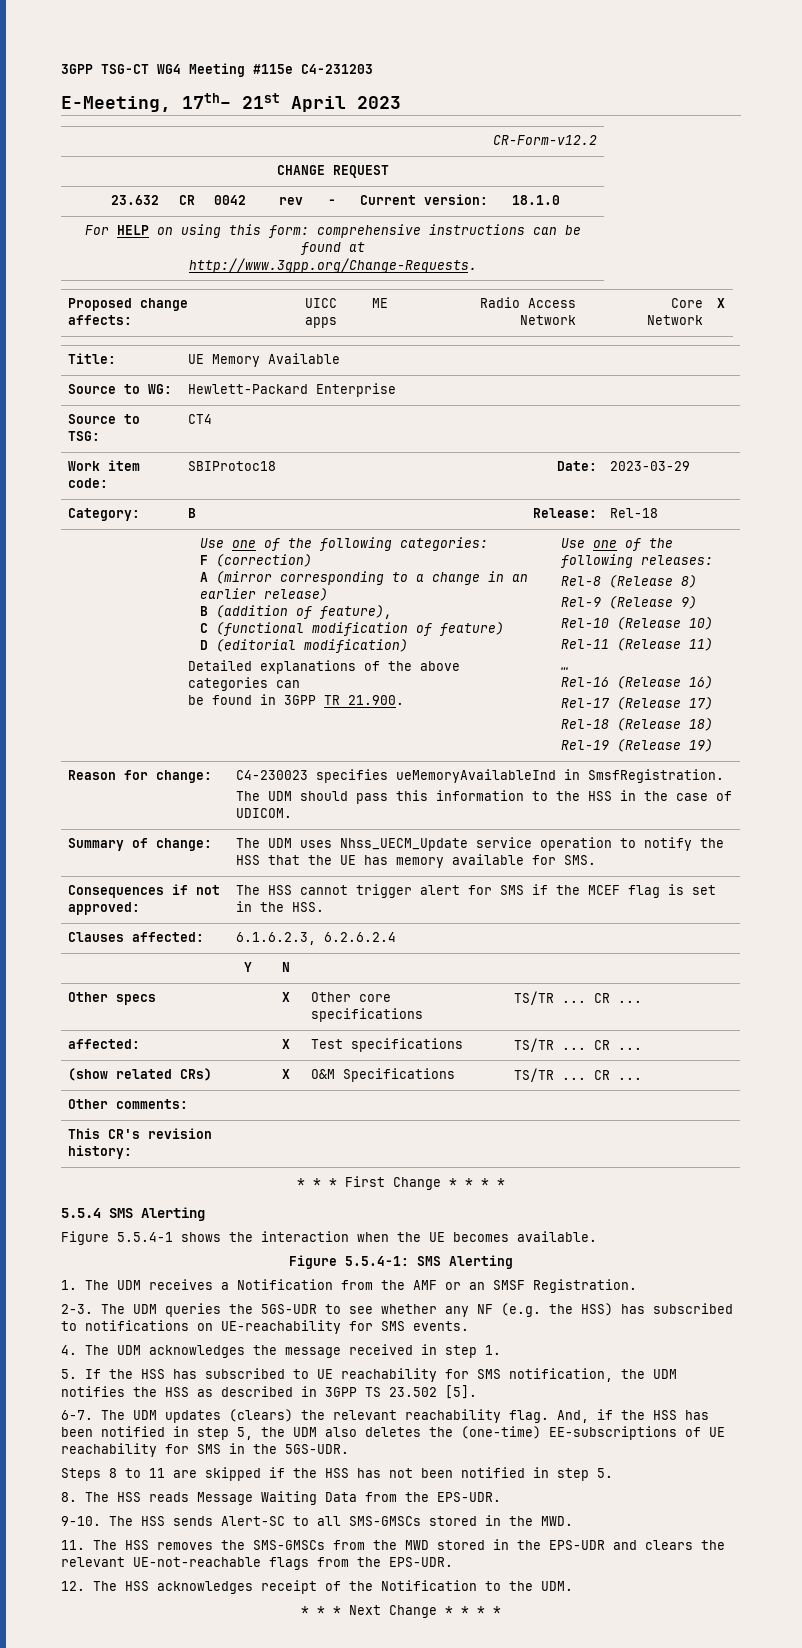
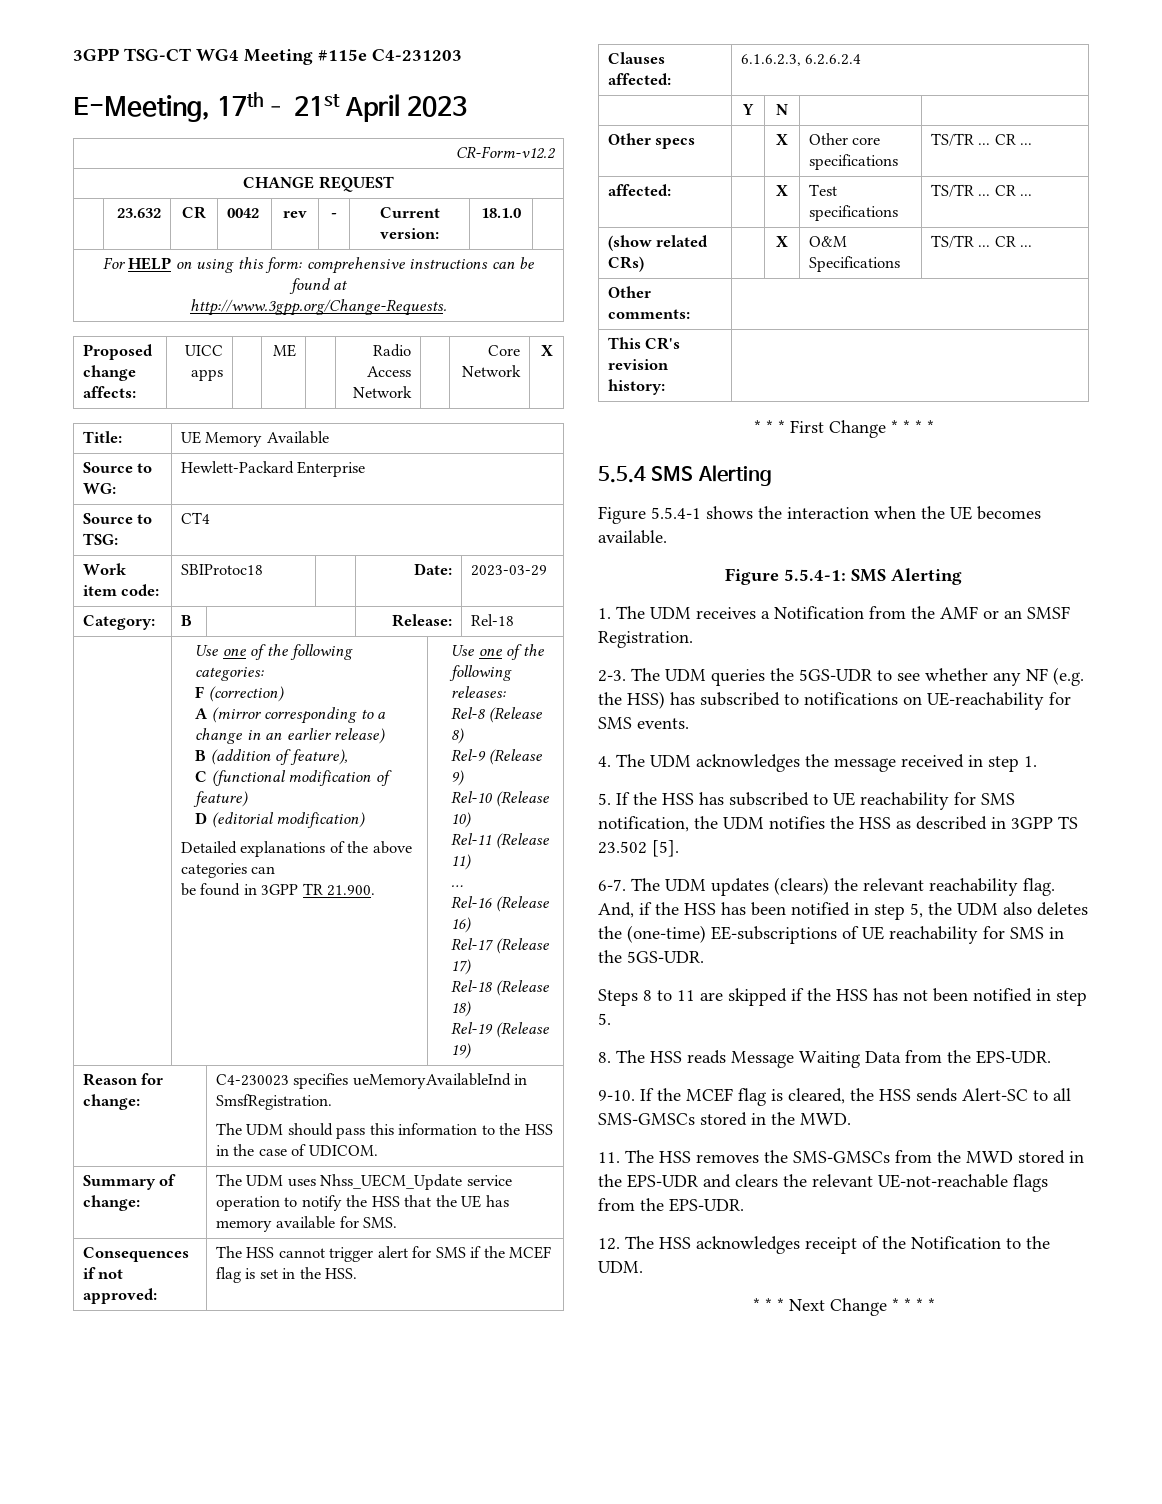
- The HSS sends Alert-SC to all SMS-GMSCs stored in the MWD.
+ If the MCEF flag is cleared, the HSS sends Alert-SC to all SMS-GMSCs stored in the MWD.

